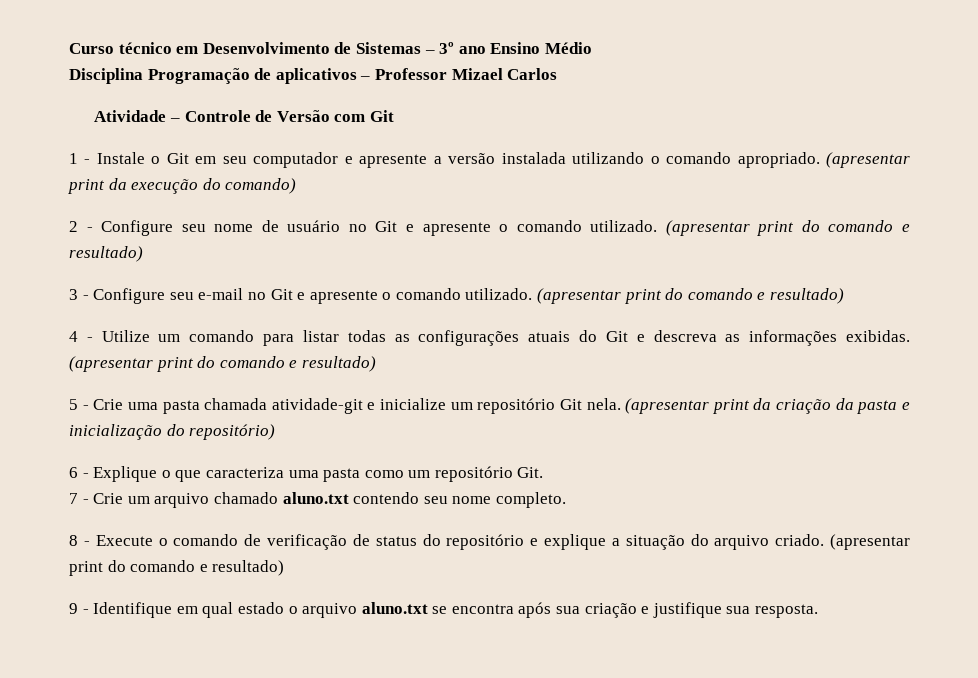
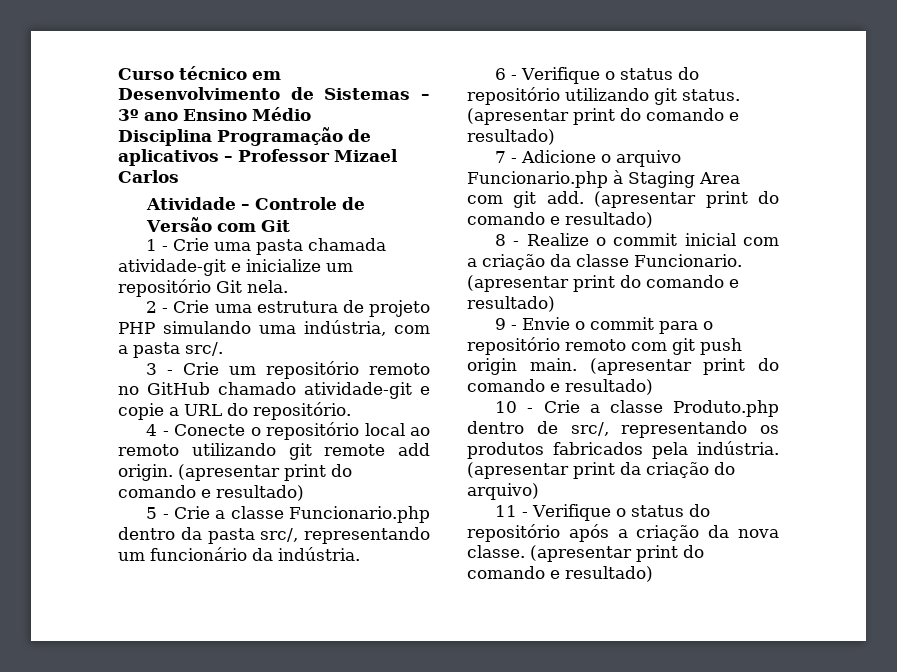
- 1 - Instale o Git em seu computador e apresente a versão instalada utilizando o comando apropriado. (apresentar print da execução do comando)
- 2 - Configure seu nome de usuário no Git e apresente o comando utilizado. (apresentar print do comando e resultado)
- 3 - Configure seu e-mail no Git e apresente o comando utilizado. (apresentar print do comando e resultado)
- 4 - Utilize um comando para listar todas as configurações atuais do Git e descreva as informações exibidas. (apresentar print do comando e resultado)
- 5 - Crie uma pasta chamada atividade-git e inicialize um repositório Git nela. (apresentar print da criação da pasta e inicialização do repositório)
- 6 - Explique o que caracteriza uma pasta como um repositório Git.
- 7 - Crie um arquivo chamado aluno.txt contendo seu nome completo.
- 8 - Execute o comando de verificação de status do repositório e explique a situação do arquivo criado.
+ 1 - Crie uma pasta chamada atividade-git e inicialize um repositório Git nela.
+ 2 - Crie uma estrutura de projeto PHP simulando uma indústria, com a pasta src/.
+ 3 - Crie um repositório remoto no GitHub chamado atividade-git e copie a URL do repositório.
+ 4 - Conecte o repositório local ao remoto utilizando git remote add origin. (apresentar print do comando e resultado)
+ 5 - Crie a classe Funcionario.php dentro da pasta src/, representando um funcionário da indústria.
+ 6 - Verifique o status do repositório utilizando git status. (apresentar print do comando e resultado)
+ 7 - Adicione o arquivo Funcionario.php à Staging Area com git add. (apresentar print do comando e resultado)
+ 8 - Realize o commit inicial com a criação da classe Funcionario.
- 9 - Identifique em qual estado o arquivo aluno.txt se encontra após sua criação e justifique sua resposta.
+ 9 - Envie o commit para o repositório remoto com git push origin main. (apresentar print do comando e resultado)
+ 10 - Crie a classe Produto.php dentro de src/, representando os produtos fabricados pela indústria. (apresentar print da criação do arquivo)
+ 11 - Verifique o status do repositório após a criação da nova classe. (apresentar print do comando e resultado)

